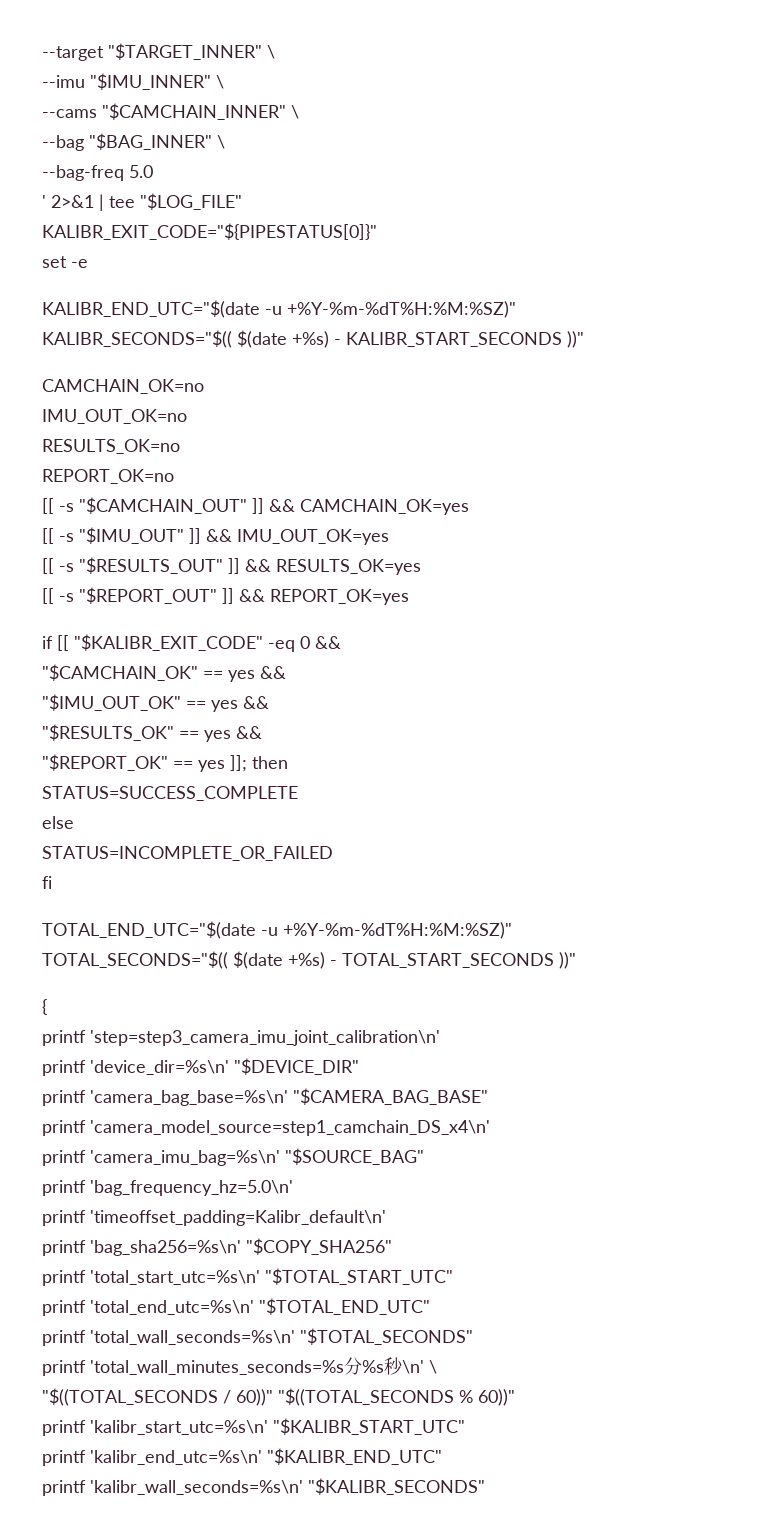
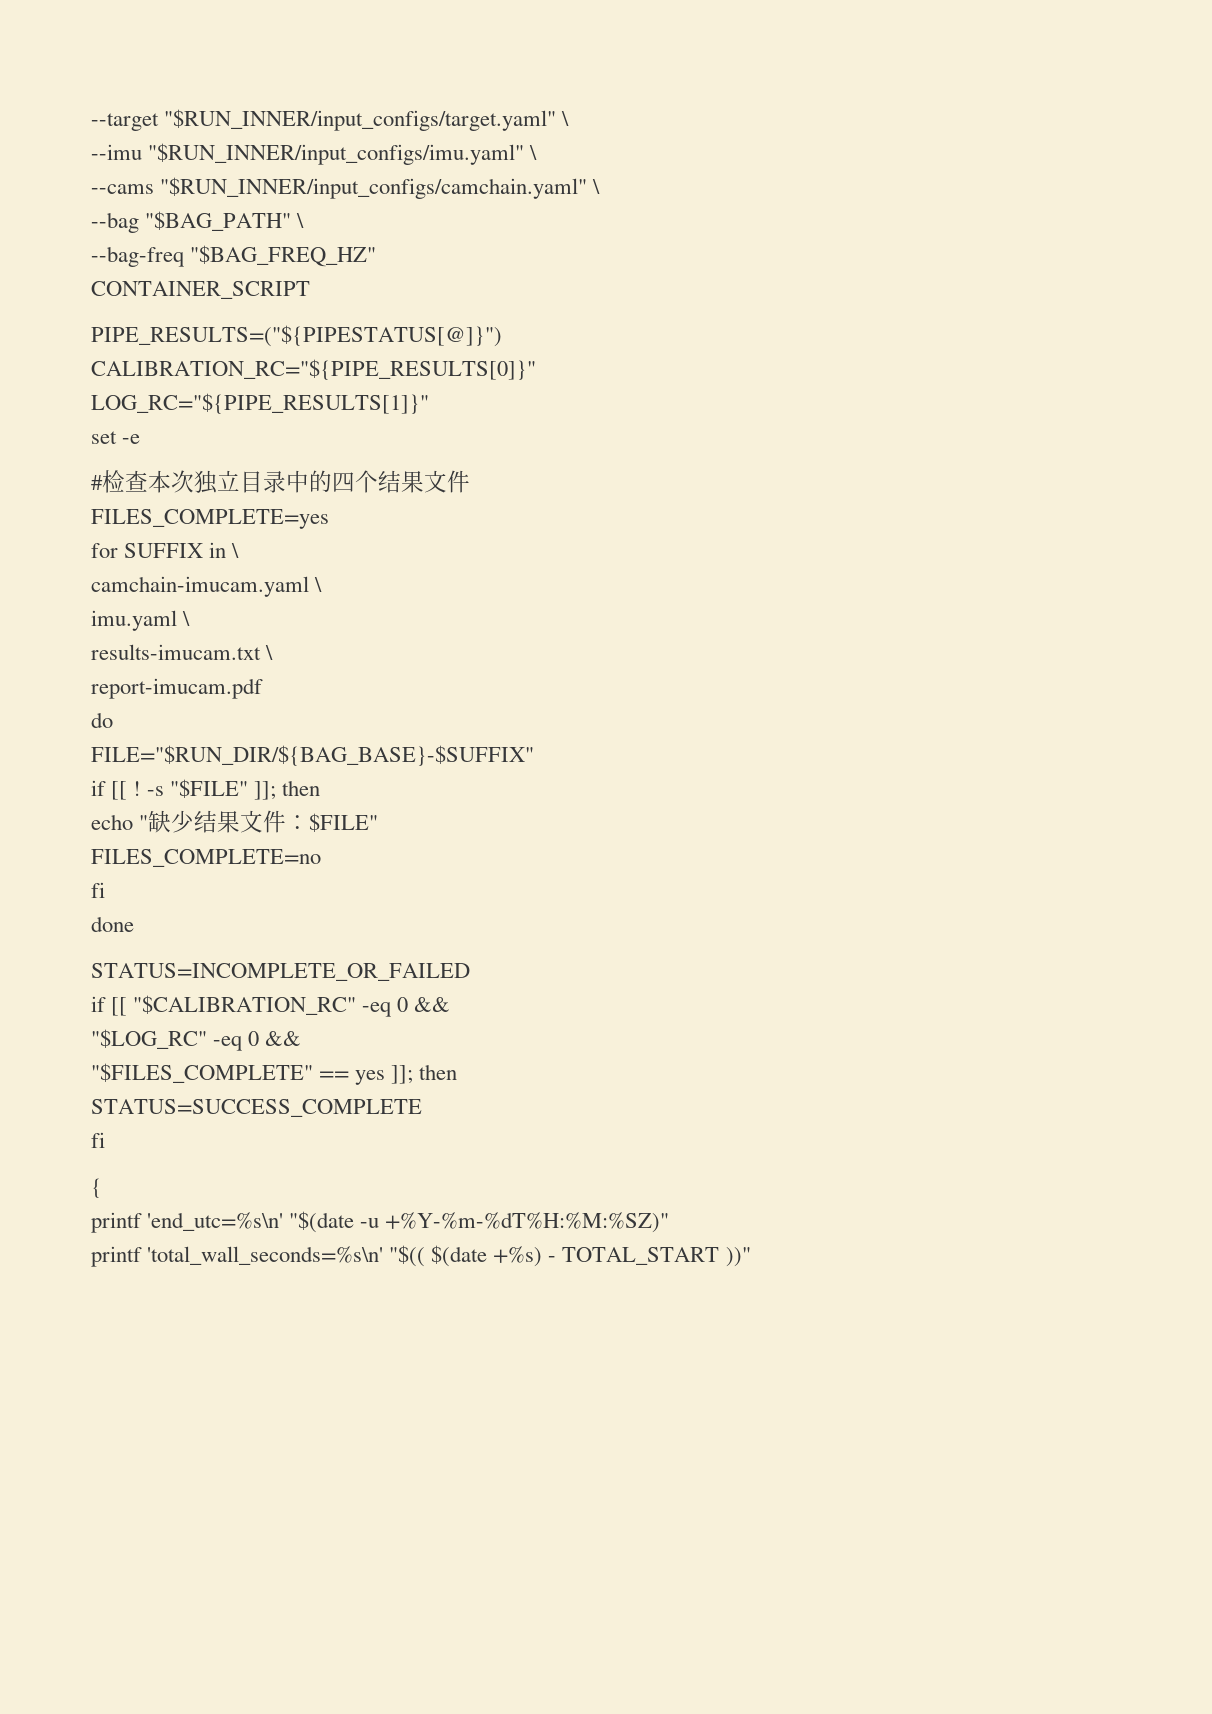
- --target "$TARGET_INNER" \
+ --target "$RUN_INNER/input_configs/target.yaml" \
- --imu "$IMU_INNER" \
+ --imu "$RUN_INNER/input_configs/imu.yaml" \
- --cams "$CAMCHAIN_INNER" \
+ --cams "$RUN_INNER/input_configs/camchain.yaml" \
- --bag "$BAG_INNER" \
+ --bag "$BAG_PATH" \
- --bag-freq 5.0
- ' 2>&1 | tee "$LOG_FILE"
- KALIBR_EXIT_CODE="${PIPESTATUS[0]}"
+ --bag-freq "$BAG_FREQ_HZ"
+ CONTAINER_SCRIPT
+ PIPE_RESULTS=("${PIPESTATUS[@]}")
+ CALIBRATION_RC="${PIPE_RESULTS[0]}"
+ LOG_RC="${PIPE_RESULTS[1]}"
  set -e
- KALIBR_END_UTC="$(date -u +%Y-%m-%dT%H:%M:%SZ)"
- KALIBR_SECONDS="$(( $(date +%s) - KALIBR_START_SECONDS ))"
- CAMCHAIN_OK=no
- IMU_OUT_OK=no
- RESULTS_OK=no
- REPORT_OK=no
- [[ -s "$CAMCHAIN_OUT" ]] && CAMCHAIN_OK=yes
- [[ -s "$IMU_OUT" ]] && IMU_OUT_OK=yes
- [[ -s "$RESULTS_OUT" ]] && RESULTS_OK=yes
- [[ -s "$REPORT_OUT" ]] && REPORT_OK=yes
- if [[ "$KALIBR_EXIT_CODE" -eq 0 &&
- "$CAMCHAIN_OK" == yes &&
- "$IMU_OUT_OK" == yes &&
- "$RESULTS_OK" == yes &&
- "$REPORT_OK" == yes ]]; then
+ #检查本次独立目录中的四个结果文件
+ FILES_COMPLETE=yes
+ for SUFFIX in \
+ camchain-imucam.yaml \
+ imu.yaml \
+ results-imucam.txt \
+ report-imucam.pdf
+ do
+ FILE="$RUN_DIR/${BAG_BASE}-$SUFFIX"
+ if [[ ! -s "$FILE" ]]; then
+ echo "缺少结果文件：$FILE"
+ FILES_COMPLETE=no
+ fi
+ done
+ STATUS=INCOMPLETE_OR_FAILED
+ if [[ "$CALIBRATION_RC" -eq 0 &&
+ "$LOG_RC" -eq 0 &&
+ "$FILES_COMPLETE" == yes ]]; then
  STATUS=SUCCESS_COMPLETE
- else
- STATUS=INCOMPLETE_OR_FAILED
  fi
- TOTAL_END_UTC="$(date -u +%Y-%m-%dT%H:%M:%SZ)"
- TOTAL_SECONDS="$(( $(date +%s) - TOTAL_START_SECONDS ))"
  {
- printf 'step=step3_camera_imu_joint_calibration\n'
- printf 'device_dir=%s\n' "$DEVICE_DIR"
- printf 'camera_bag_base=%s\n' "$CAMERA_BAG_BASE"
- printf 'camera_model_source=step1_camchain_DS_x4\n'
- printf 'camera_imu_bag=%s\n' "$SOURCE_BAG"
- printf 'bag_frequency_hz=5.0\n'
- printf 'timeoffset_padding=Kalibr_default\n'
- printf 'bag_sha256=%s\n' "$COPY_SHA256"
- printf 'total_start_utc=%s\n' "$TOTAL_START_UTC"
- printf 'total_end_utc=%s\n' "$TOTAL_END_UTC"
- printf 'total_wall_seconds=%s\n' "$TOTAL_SECONDS"
- printf 'total_wall_minutes_seconds=%s分%s秒\n' \
- "$((TOTAL_SECONDS / 60))" "$((TOTAL_SECONDS % 60))"
- printf 'kalibr_start_utc=%s\n' "$KALIBR_START_UTC"
- printf 'kalibr_end_utc=%s\n' "$KALIBR_END_UTC"
- printf 'kalibr_wall_seconds=%s\n' "$KALIBR_SECONDS"
+ printf 'end_utc=%s\n' "$(date -u +%Y-%m-%dT%H:%M:%SZ)"
+ printf 'total_wall_seconds=%s\n' "$(( $(date +%s) - TOTAL_START ))"

